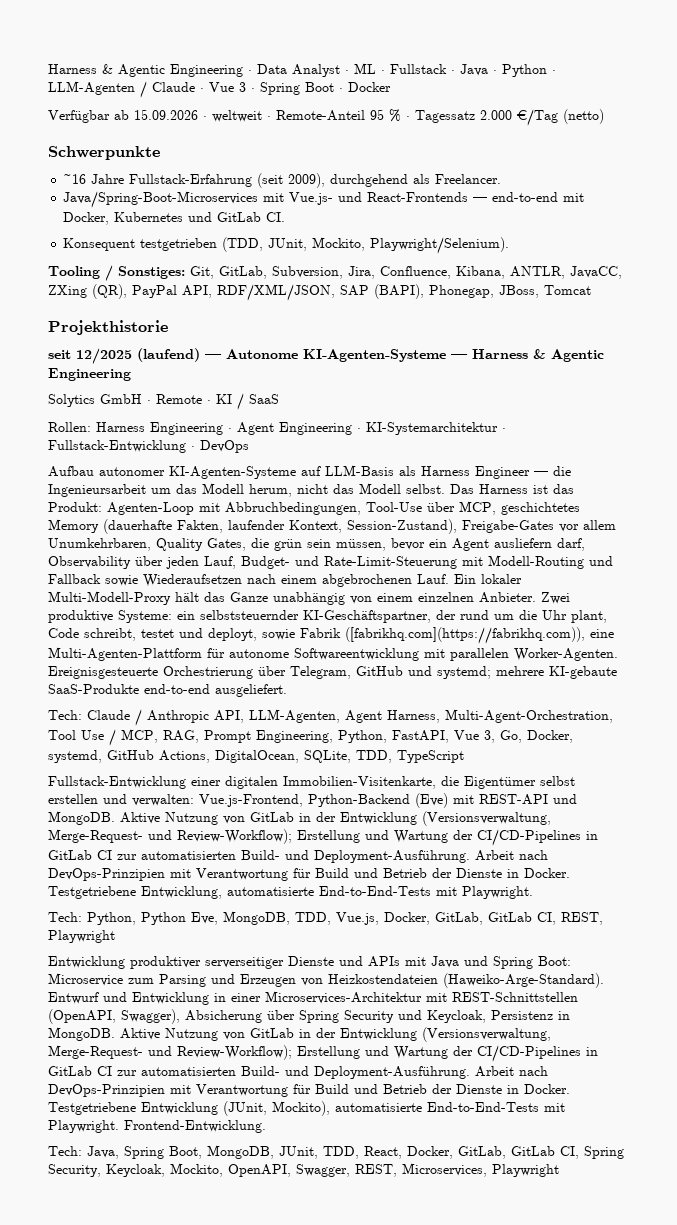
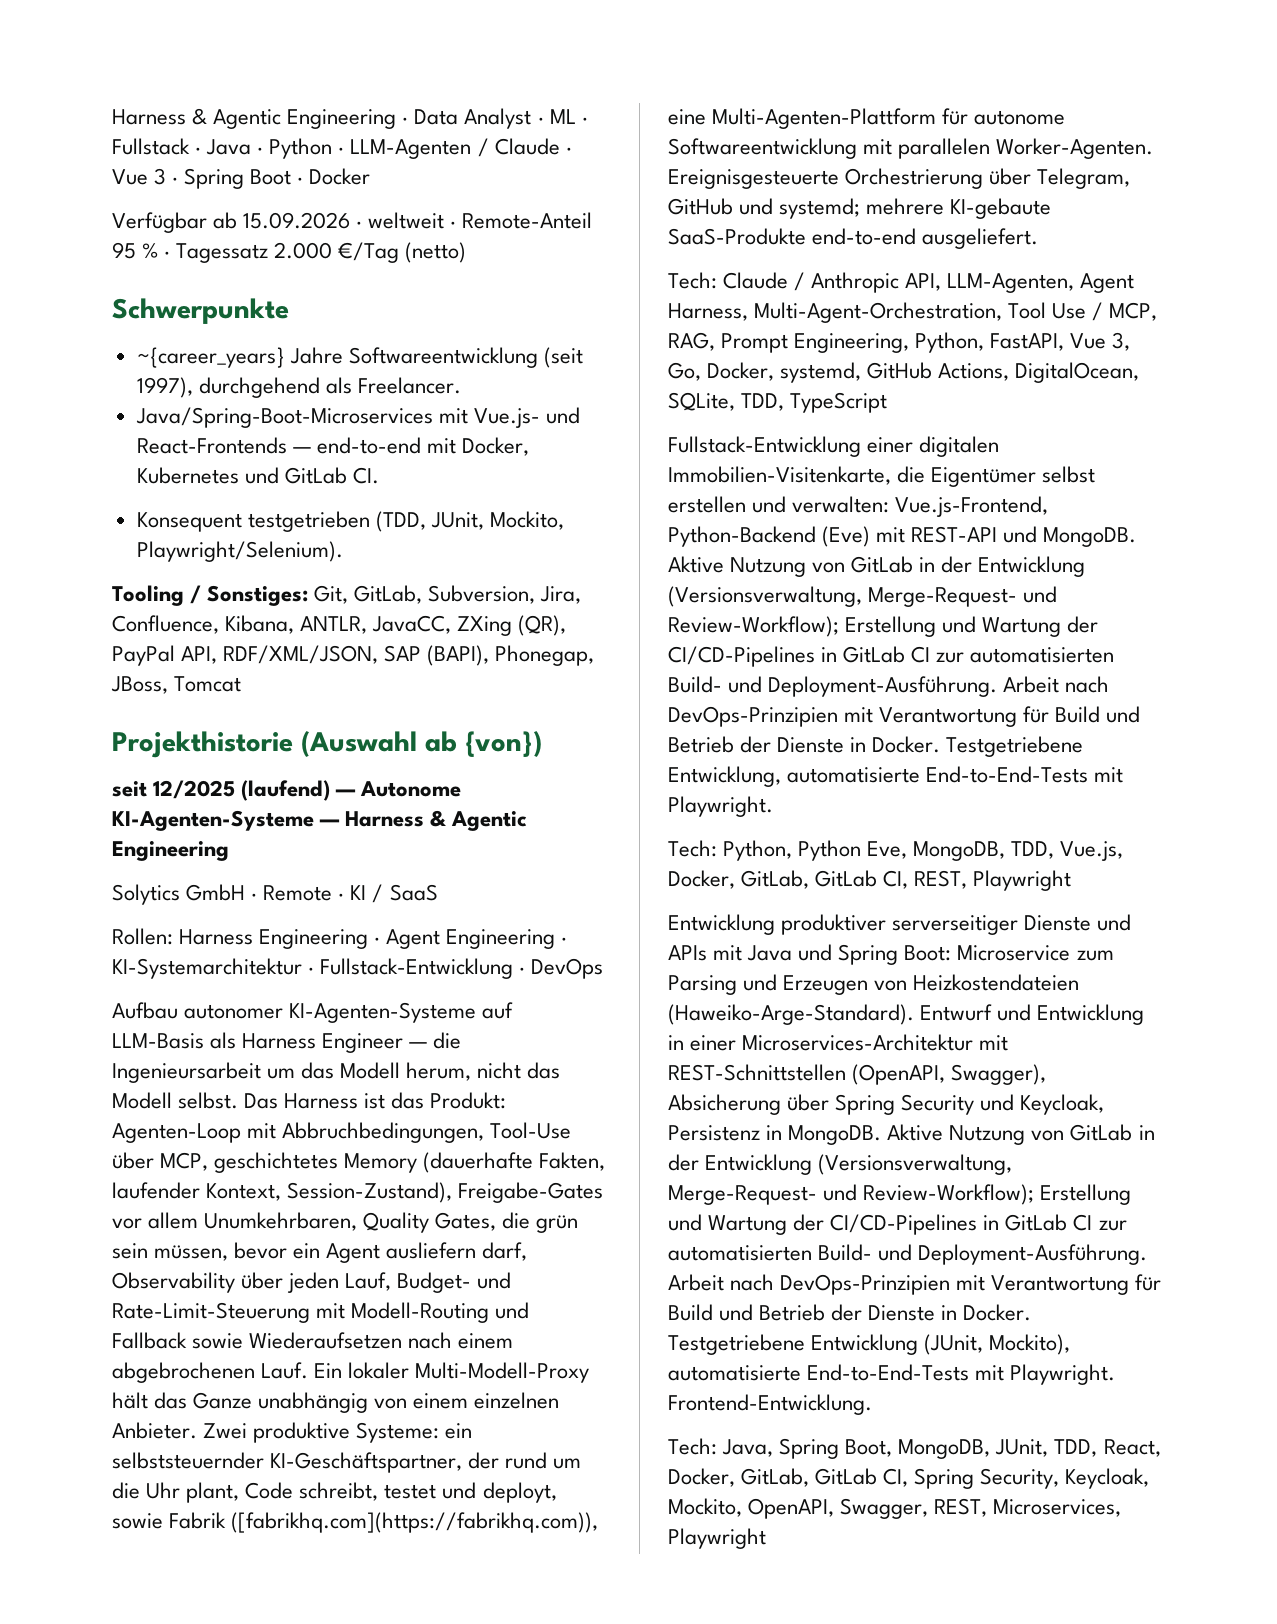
- ~16 Jahre Fullstack-Erfahrung (seit 2009), durchgehend als Freelancer.
+ ~{career_years} Jahre Softwareentwicklung (seit 1997), durchgehend als Freelancer.
- Projekthistorie
+ Projekthistorie (Auswahl ab {von})

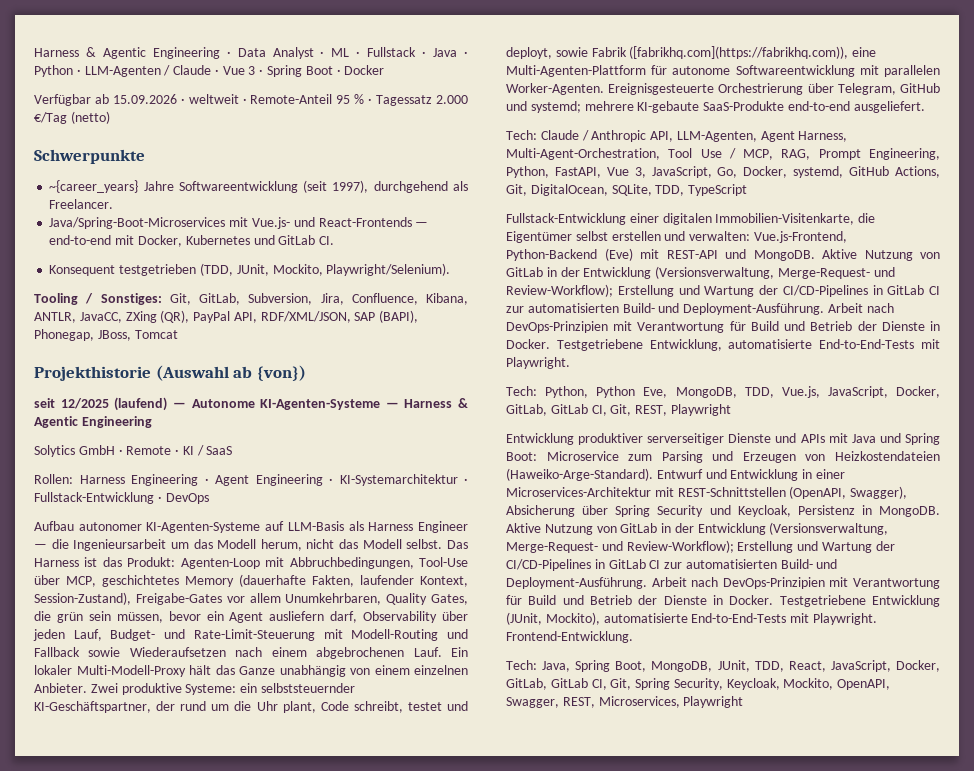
- Tech: Claude / Anthropic API, LLM-Agenten, Agent Harness, Multi-Agent-Orchestration, Tool Use / MCP, RAG, Prompt Engineering, Python, FastAPI, Vue 3, Go, Docker, systemd, GitHub Actions, DigitalOcean, SQLite, TDD, TypeScript
+ Tech: Claude / Anthropic API, LLM-Agenten, Agent Harness, Multi-Agent-Orchestration, Tool Use / MCP, RAG, Prompt Engineering, Python, FastAPI, Vue 3, JavaScript, Go, Docker, systemd, GitHub Actions, Git, DigitalOcean, SQLite, TDD, TypeScript
- Tech: Python, Python Eve, MongoDB, TDD, Vue.js, Docker, GitLab, GitLab CI, REST, Playwright
+ Tech: Python, Python Eve, MongoDB, TDD, Vue.js, JavaScript, Docker, GitLab, GitLab CI, Git, REST, Playwright
- Tech: Java, Spring Boot, MongoDB, JUnit, TDD, React, Docker, GitLab, GitLab CI, Spring Security, Keycloak, Mockito, OpenAPI, Swagger, REST, Microservices, Playwright
+ Tech: Java, Spring Boot, MongoDB, JUnit, TDD, React, JavaScript, Docker, GitLab, GitLab CI, Git, Spring Security, Keycloak, Mockito, OpenAPI, Swagger, REST, Microservices, Playwright

